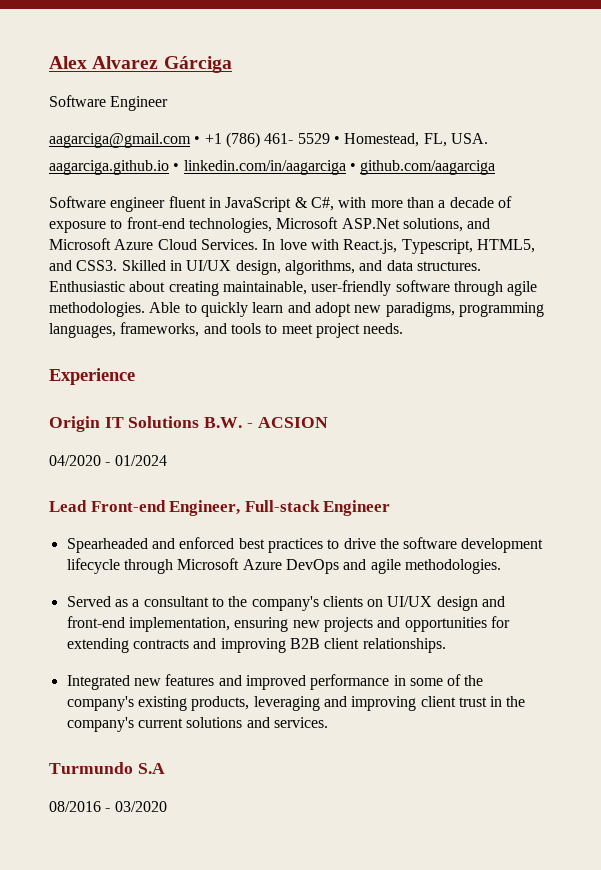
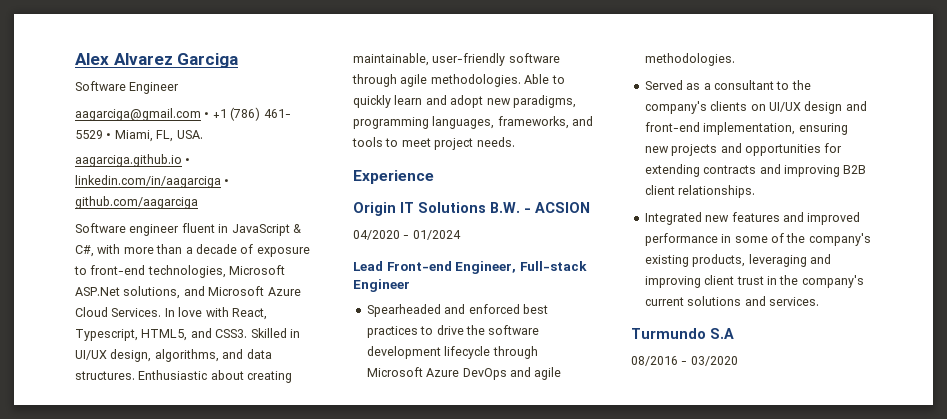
- Alex Alvarez Gárciga
+ Alex Alvarez Garciga
- aagarciga@gmail.com • +1 (786) 461- 5529 • Homestead, FL, USA.
+ aagarciga@gmail.com • +1 (786) 461- 5529 • Miami, FL, USA.
- In love with React.js, Typescript, HTML5, and CSS3.
+ In love with React, Typescript, HTML5, and CSS3.

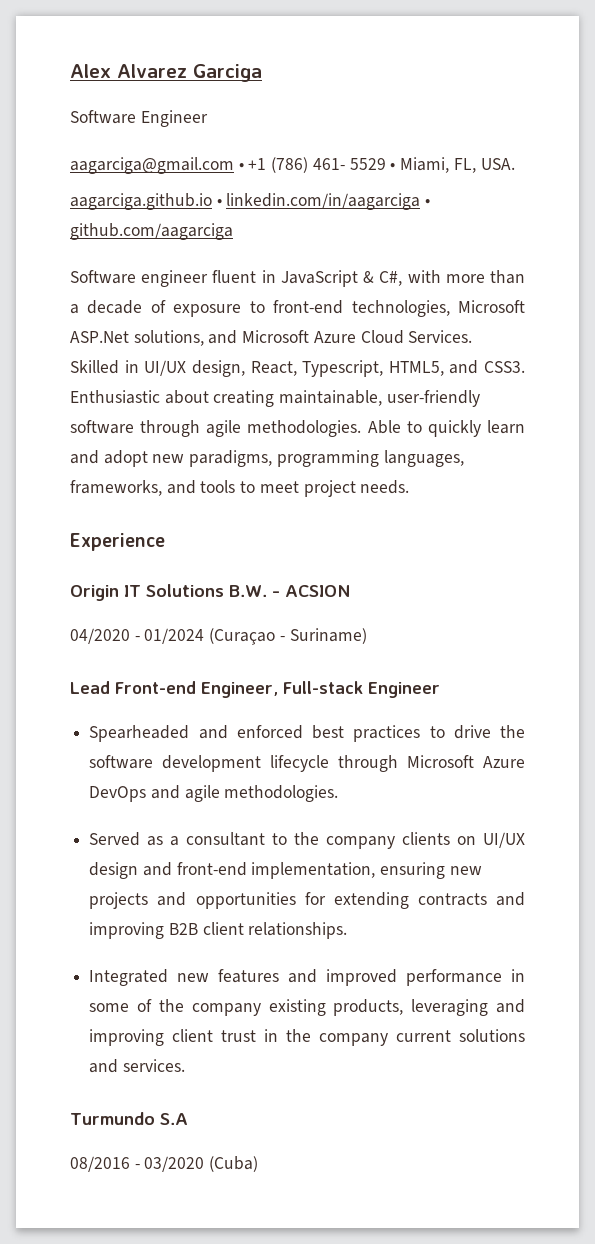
- In love with React, Typescript, HTML5, and CSS3.
+ Skilled in UI/UX design, React, Typescript, HTML5, and CSS3.
- Skilled in UI/UX design, algorithms, and data structures.
- 04/2020 - 01/2024
+ 04/2020 - 01/2024 (Curaçao - Suriname)
- Served as a consultant to the company's clients on UI/UX design and front-end implementation, ensuring new projects and opportunities for extending contracts and improving B2B client relationships.
+ Served as a consultant to the company clients on UI/UX design and front-end implementation, ensuring new projects and opportunities for extending contracts and improving B2B client relationships.
- Integrated new features and improved performance in some of the company's existing products, leveraging and improving client trust in the company's current solutions and services.
+ Integrated new features and improved performance in some of the company existing products, leveraging and improving client trust in the company current solutions and services.
- 08/2016 - 03/2020
+ 08/2016 - 03/2020 (Cuba)

